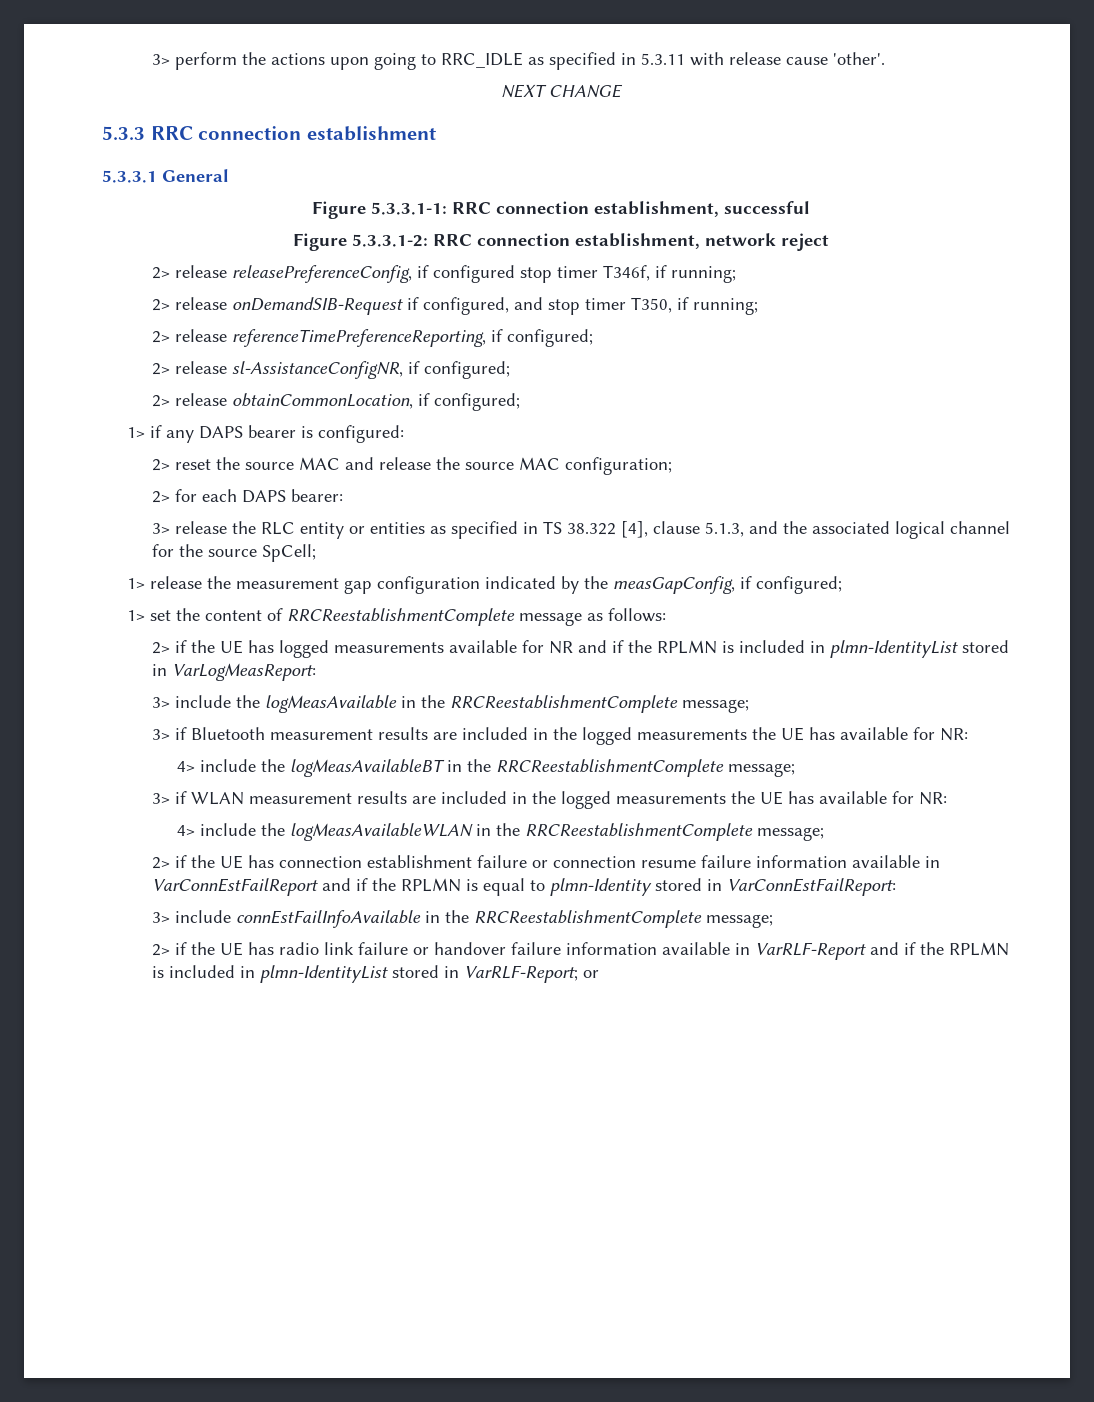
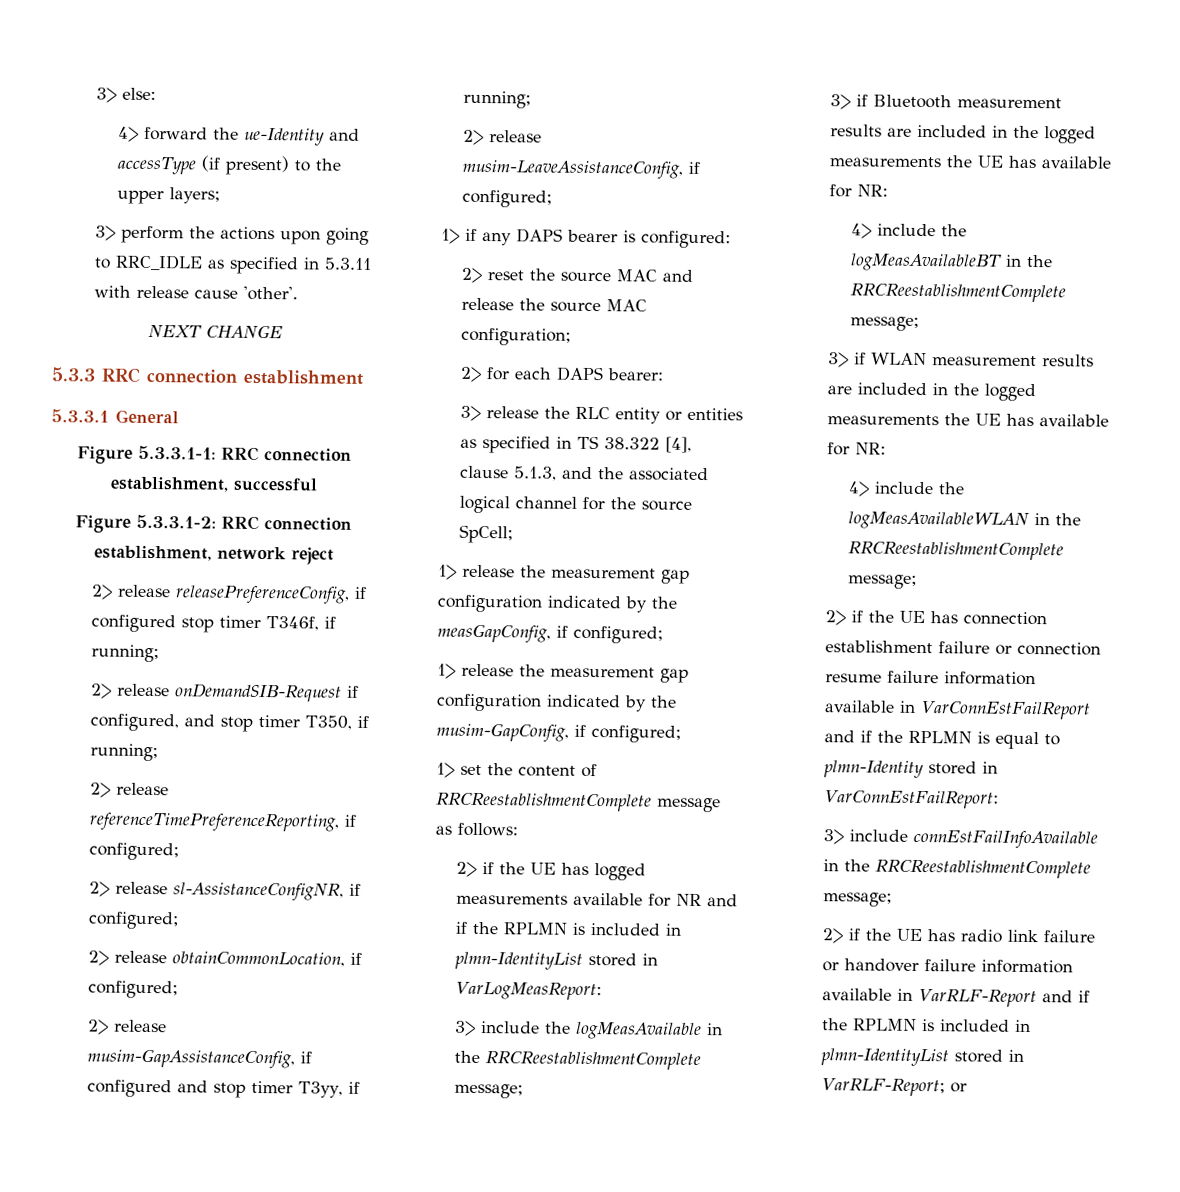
+ 3> else:
+ 4> forward the ue-Identity and accessType (if present) to the upper layers;
+ 2> release musim-GapAssistanceConfig, if configured and stop timer T3yy, if running;
+ 2> release musim-LeaveAssistanceConfig, if configured;
+ 1> release the measurement gap configuration indicated by the musim-GapConfig, if configured;

